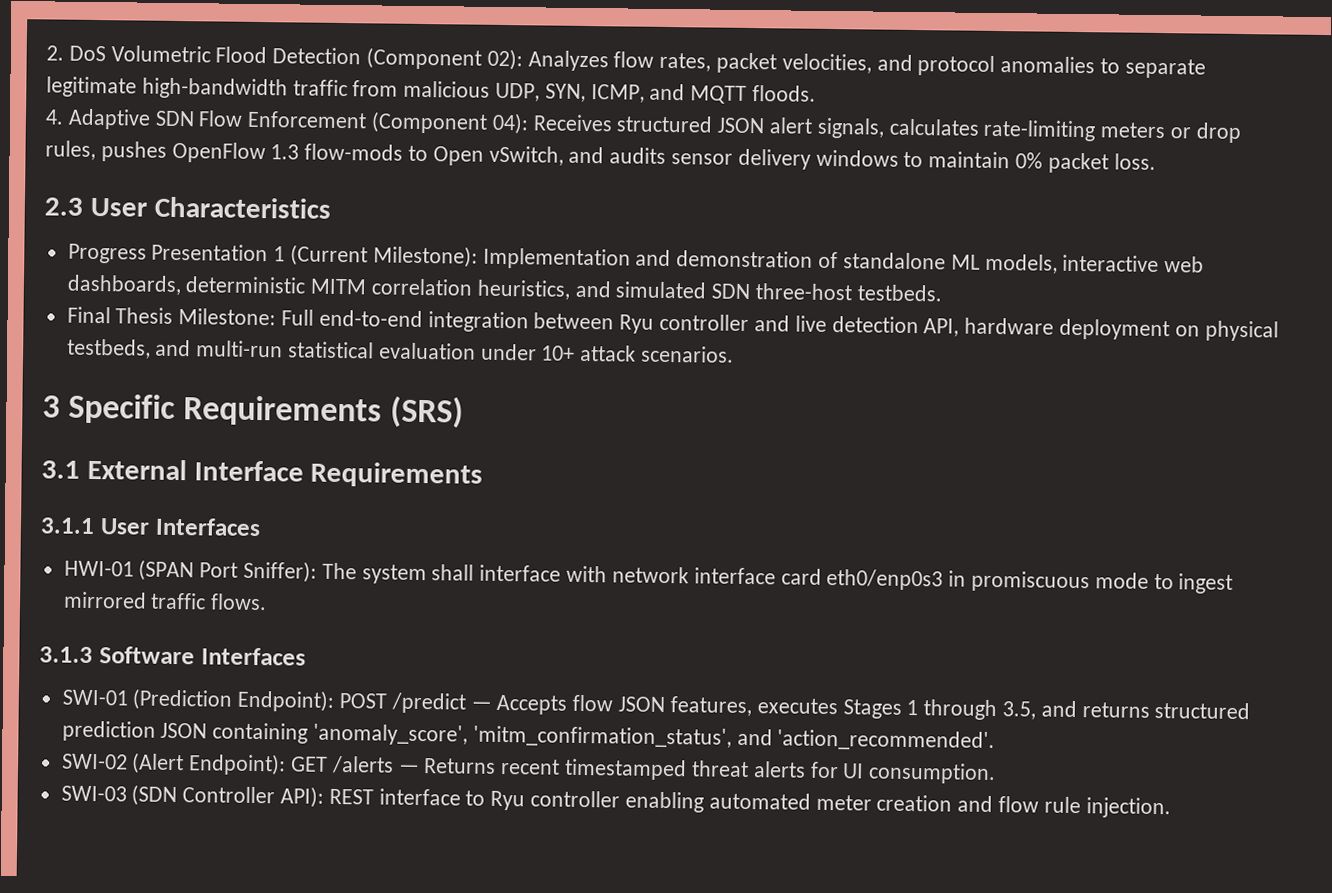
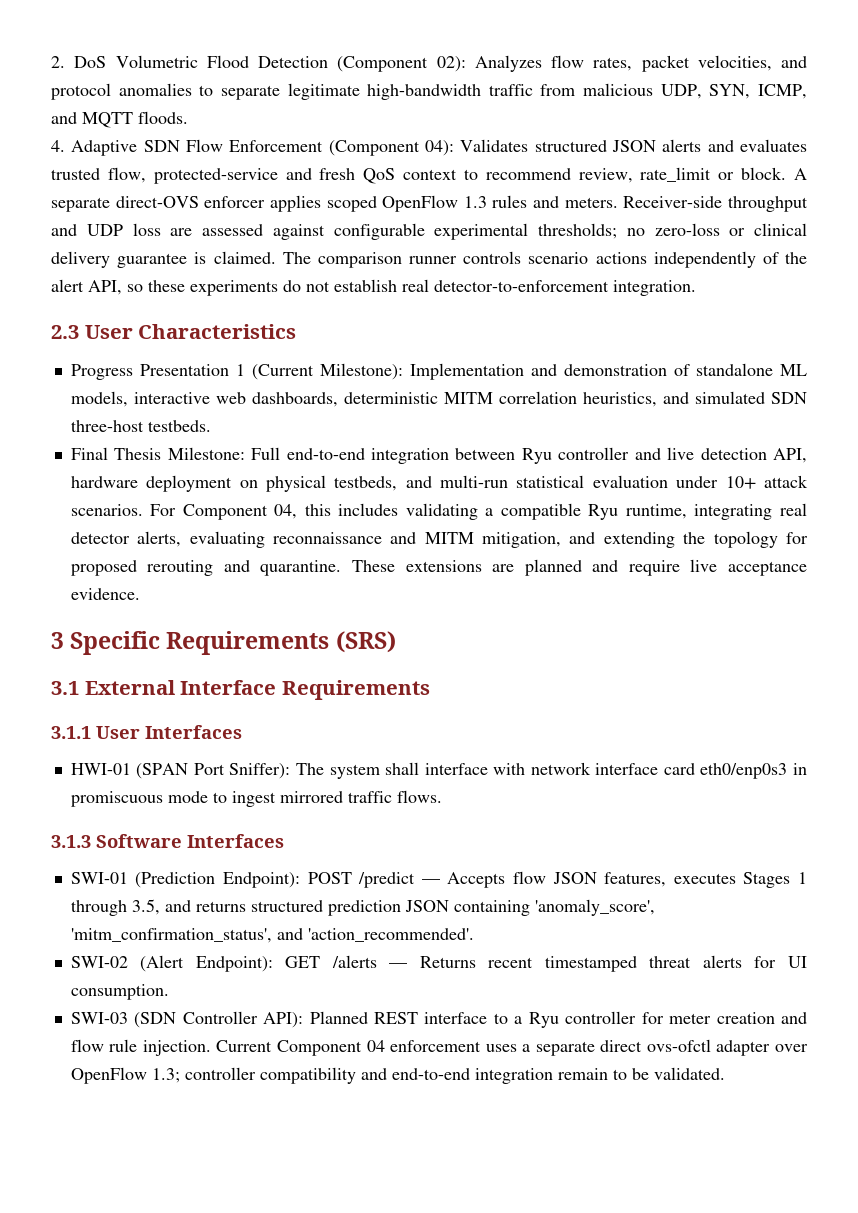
- 4. Adaptive SDN Flow Enforcement (Component 04): Receives structured JSON alert signals, calculates rate-limiting meters or drop rules, pushes OpenFlow 1.3 flow-mods to Open vSwitch, and audits sensor delivery windows to maintain 0% packet loss.
+ 4. Adaptive SDN Flow Enforcement (Component 04): Validates structured JSON alerts and evaluates trusted flow, protected-service and fresh QoS context to recommend review, rate_limit or block. A separate direct-OVS enforcer applies scoped OpenFlow 1.3 rules and meters. Receiver-side throughput and UDP loss are assessed against configurable experimental thresholds; no zero-loss or clinical delivery guarantee is claimed. The comparison runner controls scenario actions independently of the alert API, so these experiments do not establish real detector-to-enforcement integration.
+ For Component 04, this includes validating a compatible Ryu runtime, integrating real detector alerts, evaluating reconnaissance and MITM mitigation, and extending the topology for proposed rerouting and quarantine. These extensions are planned and require live acceptance evidence.
- SWI-03 (SDN Controller API): REST interface to Ryu controller enabling automated meter creation and flow rule injection.
+ SWI-03 (SDN Controller API): Planned REST interface to a Ryu controller for meter creation and flow rule injection.
+ Current Component 04 enforcement uses a separate direct ovs-ofctl adapter over OpenFlow 1.3; controller compatibility and end-to-end integration remain to be validated.

